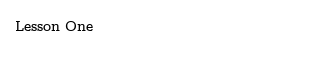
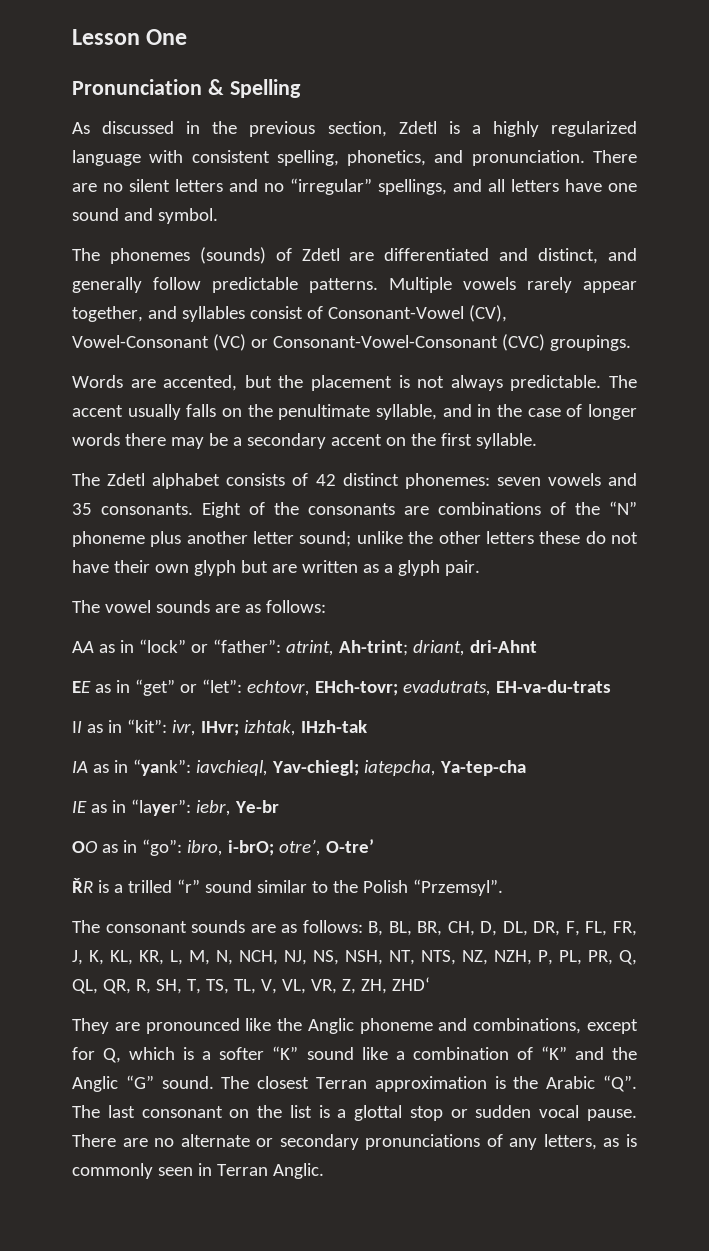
+ Pronunciation & Spelling
+ As discussed in the previous section, Zdetl is a highly regularized language with consistent spelling, phonetics, and pronunciation. There are no silent letters and no “irregular” spellings, and all letters have one sound and symbol.
+ The phonemes (sounds) of Zdetl are differentiated and distinct, and generally follow predictable patterns. Multiple vowels rarely appear together, and syllables consist of Consonant-Vowel (CV), Vowel-Consonant (VC) or Consonant-Vowel-Consonant (CVC) groupings.
+ Words are accented, but the placement is not always predictable. The accent usually falls on the penultimate syllable, and in the case of longer words there may be a secondary accent on the first syllable.
+ The Zdetl alphabet consists of 42 distinct phonemes: seven vowels and 35 consonants. Eight of the consonants are combinations of the “N” phoneme plus another letter sound; unlike the other letters these do not have their own glyph but are written as a glyph pair.
+ The vowel sounds are as follows:
+ AA as in “lock” or “father”: atrint, Ah-trint; driant, dri-Ahnt
+ EE as in “get” or “let”: echtovr, EHch-tovr; evadutrats, EH-va-du-trats
+ II as in “kit”: ivr, IHvr; izhtak, IHzh-tak
+ IA as in “yank”: iavchieql, Yav-chiegl; iatepcha, Ya-tep-cha
+ IE as in “layer”: iebr, Ye-br
+ OO as in “go”: ibro, i-brO; otre’, O-tre’
+ ŘR is a trilled “r” sound similar to the Polish “Przemsyl”.
+ The consonant sounds are as follows: B, BL, BR, CH, D, DL, DR, F, FL, FR, J, K, KL, KR, L, M, N, NCH, NJ, NS, NSH, NT, NTS, NZ, NZH, P, PL, PR, Q, QL, QR, R, SH, T, TS, TL, V, VL, VR, Z, ZH, ZHD‘
+ They are pronounced like the Anglic phoneme and combinations, except for Q, which is a softer “K” sound like a combination of “K” and the Anglic “G” sound. The closest Terran approximation is the Arabic “Q”. The last consonant on the list is a glottal stop or sudden vocal pause. There are no alternate or secondary pronunciations of any letters, as is commonly seen in Terran Anglic.

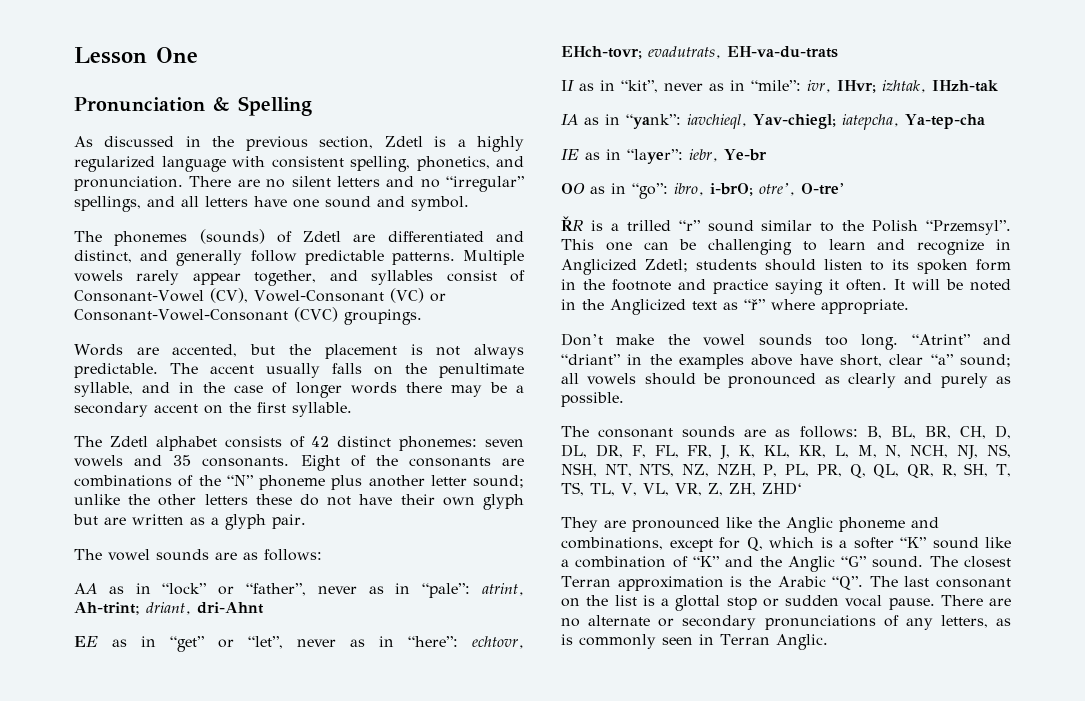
- AA as in “lock” or “father”: atrint, Ah-trint; driant, dri-Ahnt
+ AA as in “lock” or “father”, never as in “pale”: atrint, Ah-trint; driant, dri-Ahnt
- EE as in “get” or “let”: echtovr, EHch-tovr; evadutrats, EH-va-du-trats
+ EE as in “get” or “let”, never as in “here”: echtovr, EHch-tovr; evadutrats, EH-va-du-trats
- II as in “kit”: ivr, IHvr; izhtak, IHzh-tak
+ II as in “kit”, never as in “mile”: ivr, IHvr; izhtak, IHzh-tak
+ This one can be challenging to learn and recognize in Anglicized Zdetl; students should listen to its spoken form in the footnote and practice saying it often. It will be noted in the Anglicized text as “ř” where appropriate.
+ Don’t make the vowel sounds too long. “Atrint” and “driant” in the examples above have short, clear “a” sound; all vowels should be pronounced as clearly and purely as possible.

